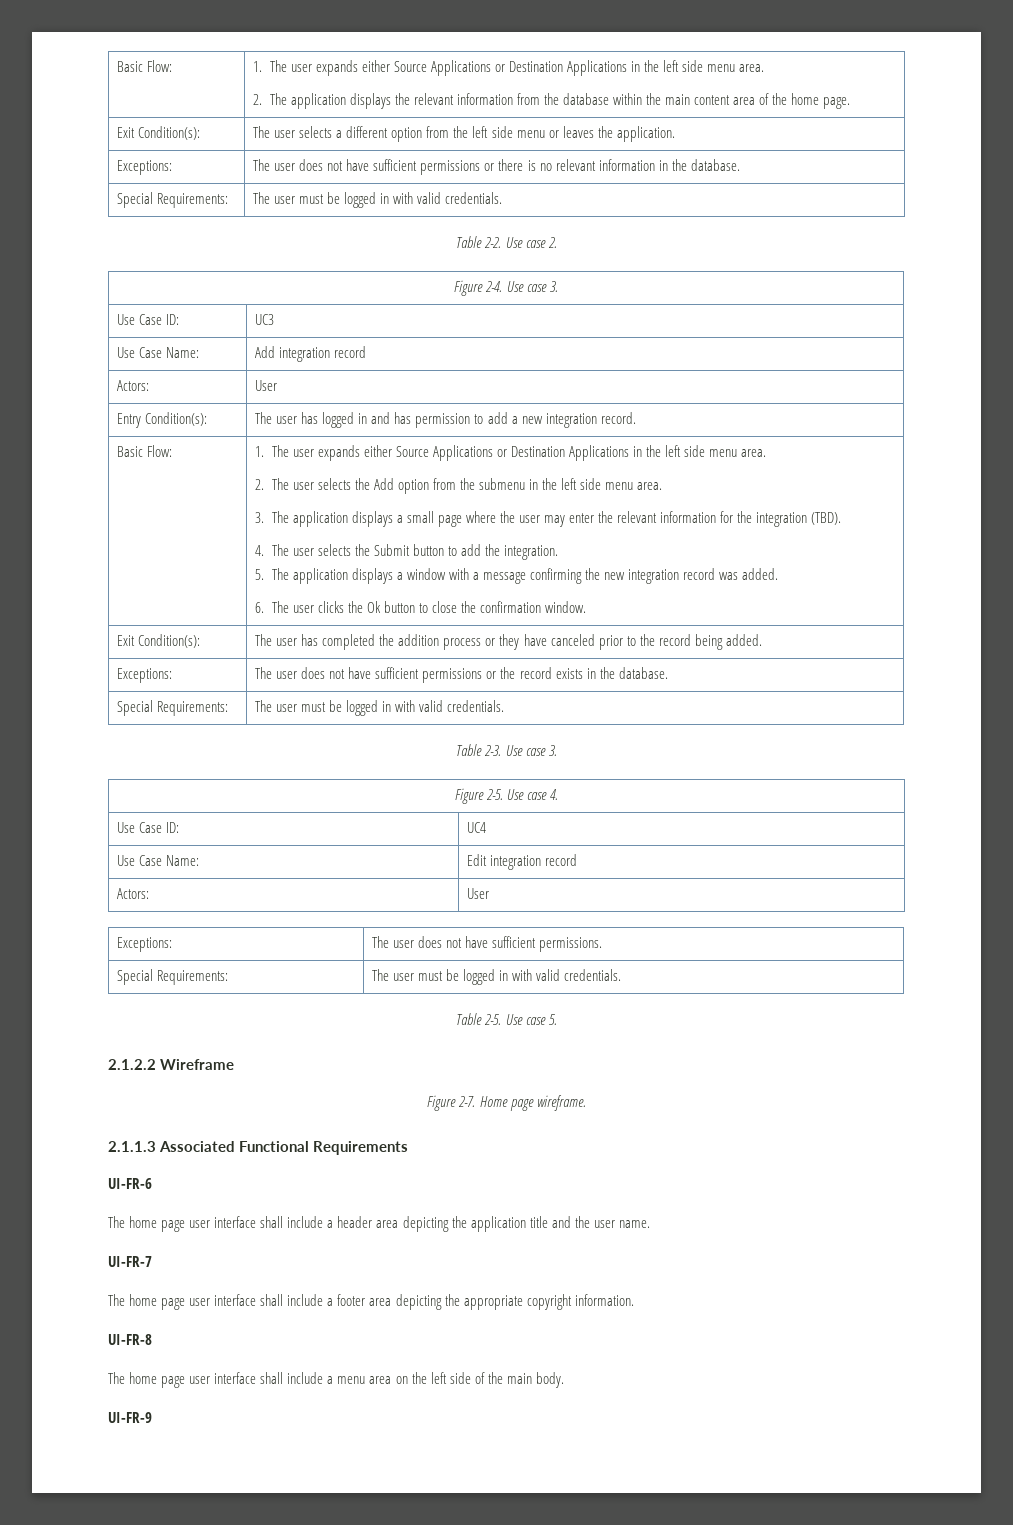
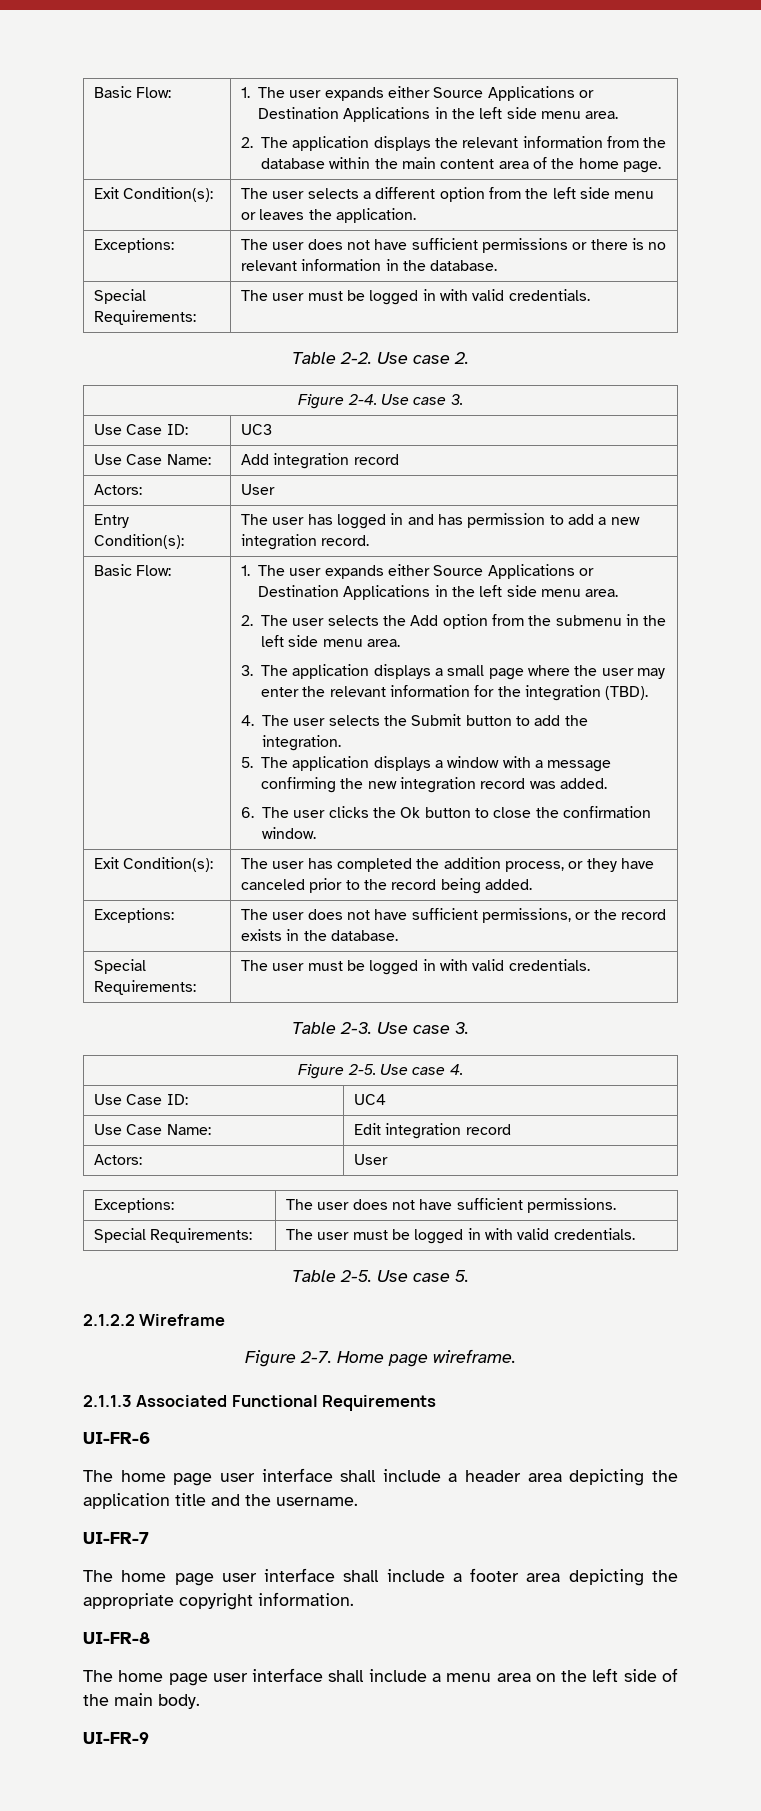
- Exit Condition(s): | The user has completed the addition process or they have canceled prior to the record being added.
+ Exit Condition(s): | The user has completed the addition process, or they have canceled prior to the record being added.
- Exceptions: | The user does not have sufficient permissions or the record exists in the database.
+ Exceptions: | The user does not have sufficient permissions, or the record exists in the database.
- The home page user interface shall include a header area depicting the application title and the user name.
+ The home page user interface shall include a header area depicting the application title and the username.

